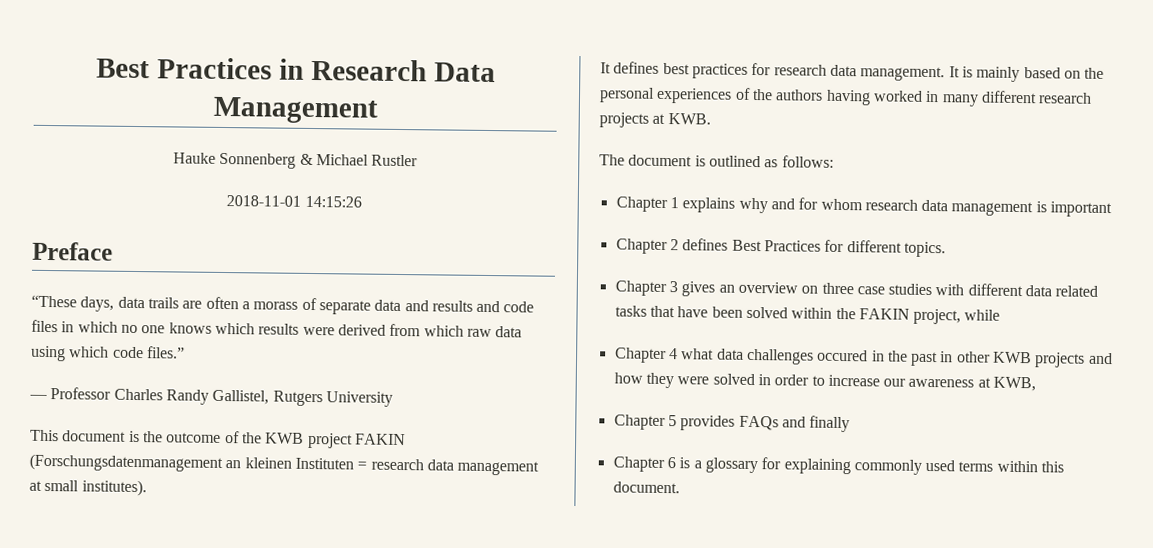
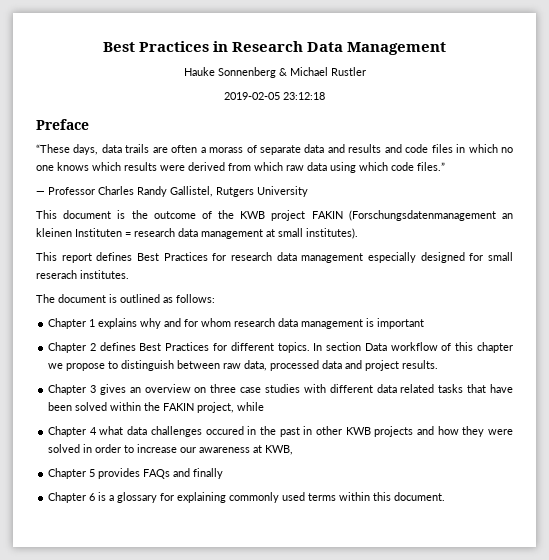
- 2018-11-01 14:15:26
+ 2019-02-05 23:12:18
- It defines best practices for research data management. It is mainly based on the personal experiences of the authors having worked in many different research projects at KWB.
+ This report defines Best Practices for research data management especially designed for small reserach institutes.
+ In section Data workflow of this chapter we propose to distinguish between raw data, processed data and project results.

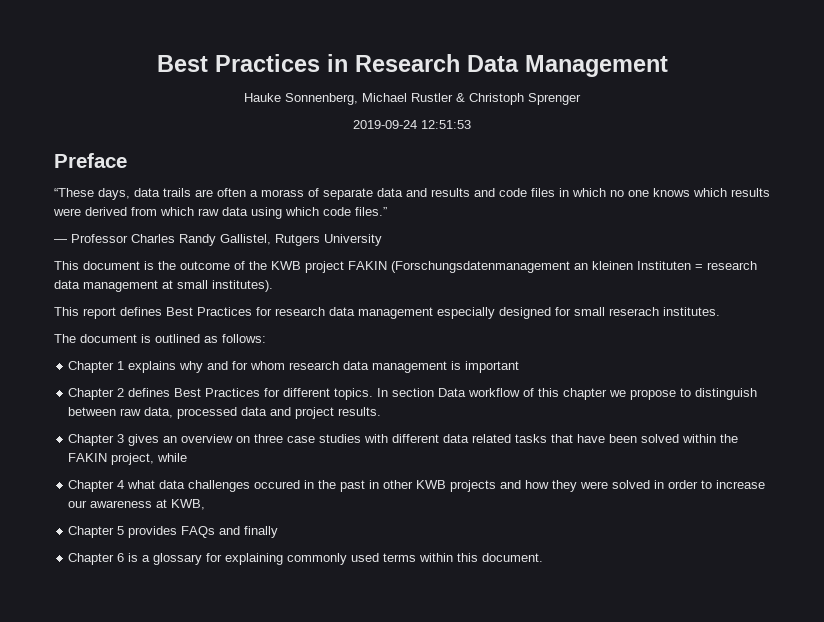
- Hauke Sonnenberg & Michael Rustler
- 2019-02-05 23:12:18
+ Hauke Sonnenberg, Michael Rustler & Christoph Sprenger
+ 2019-09-24 12:51:53

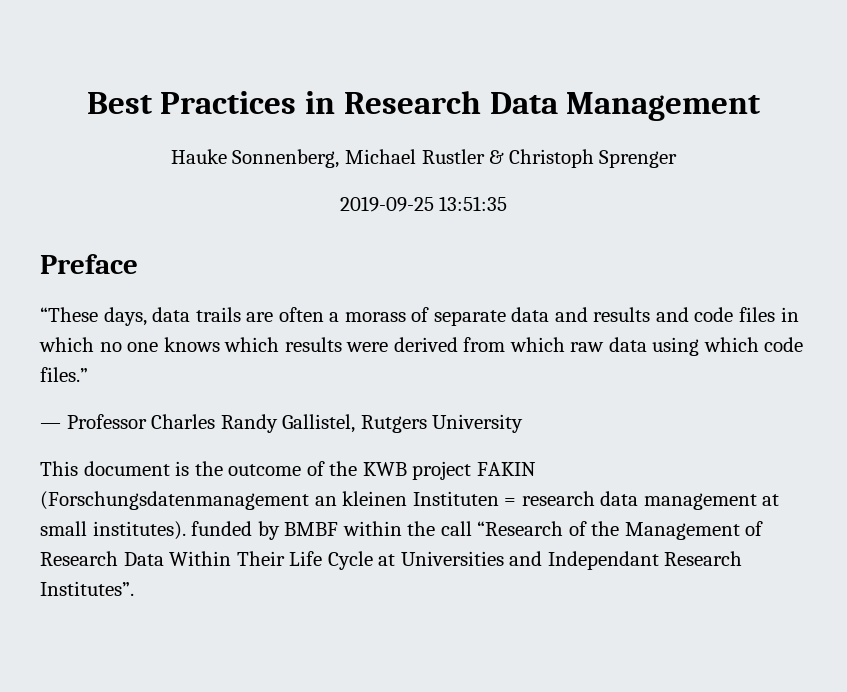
- 2019-09-24 12:51:53
+ 2019-09-25 13:51:35
- This document is the outcome of the KWB project FAKIN (Forschungsdatenmanagement an kleinen Instituten = research data management at small institutes).
- This report defines Best Practices for research data management especially designed for small reserach institutes.
- The document is outlined as follows:
- Chapter 1 explains why and for whom research data management is important
- Chapter 2 defines Best Practices for different topics. In section Data workflow of this chapter we propose to distinguish between raw data, processed data and project results.
- Chapter 3 gives an overview on three case studies with different data related tasks that have been solved within the FAKIN project, while
- Chapter 4 what data challenges occured in the past in other KWB projects and how they were solved in order to increase our awareness at KWB,
- Chapter 5 provides FAQs and finally
- Chapter 6 is a glossary for explaining commonly used terms within this document.
+ This document is the outcome of the KWB project FAKIN (Forschungsdatenmanagement an kleinen Instituten = research data management at small institutes). funded by BMBF within the call “Research of the Management of Research Data Within Their Life Cycle at Universities and Independant Research Institutes”.

